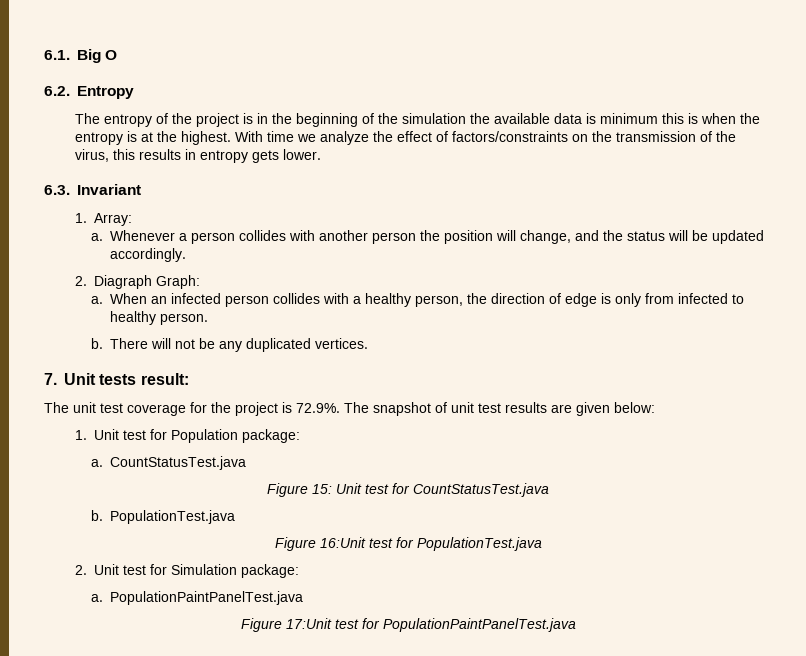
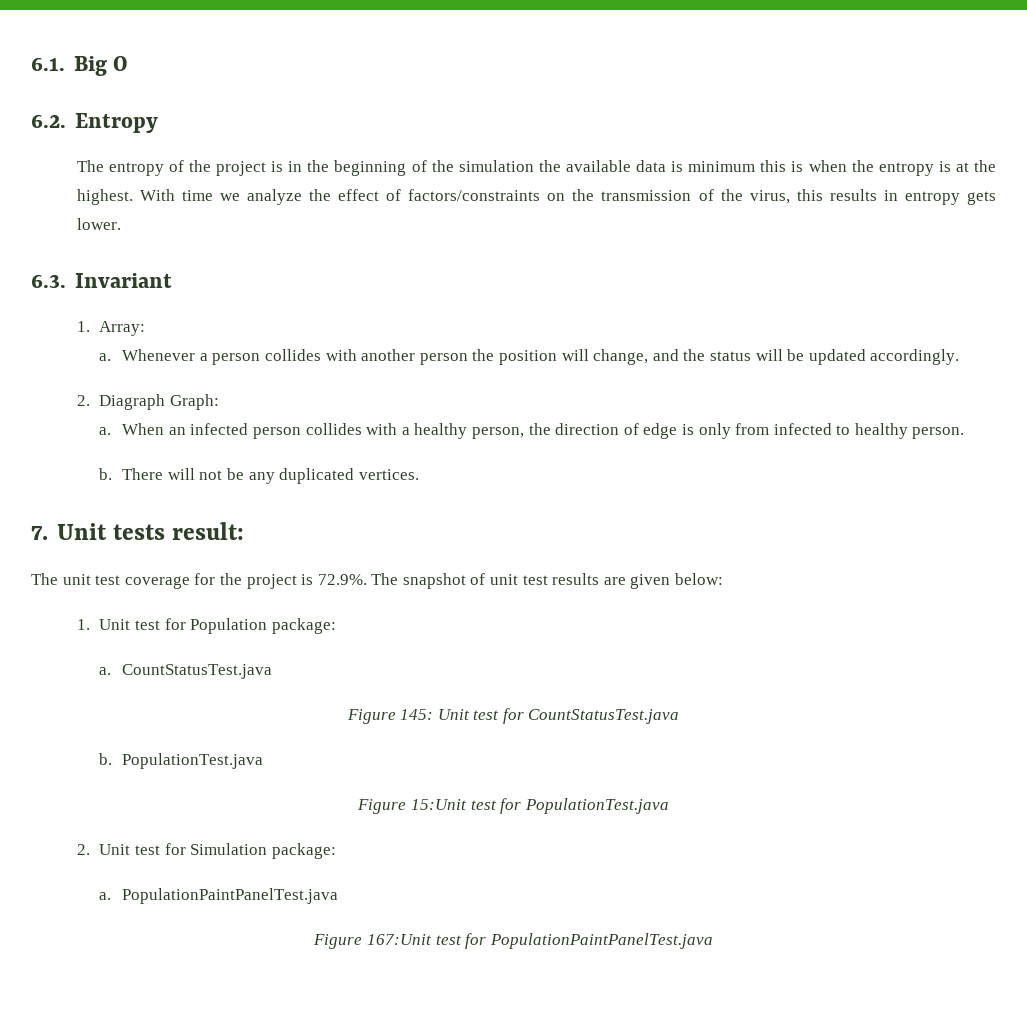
- Figure 15: Unit test for CountStatusTest.java
+ Figure 145: Unit test for CountStatusTest.java
- Figure 16:Unit test for PopulationTest.java
+ Figure 15:Unit test for PopulationTest.java
- Figure 17:Unit test for PopulationPaintPanelTest.java
+ Figure 167:Unit test for PopulationPaintPanelTest.java

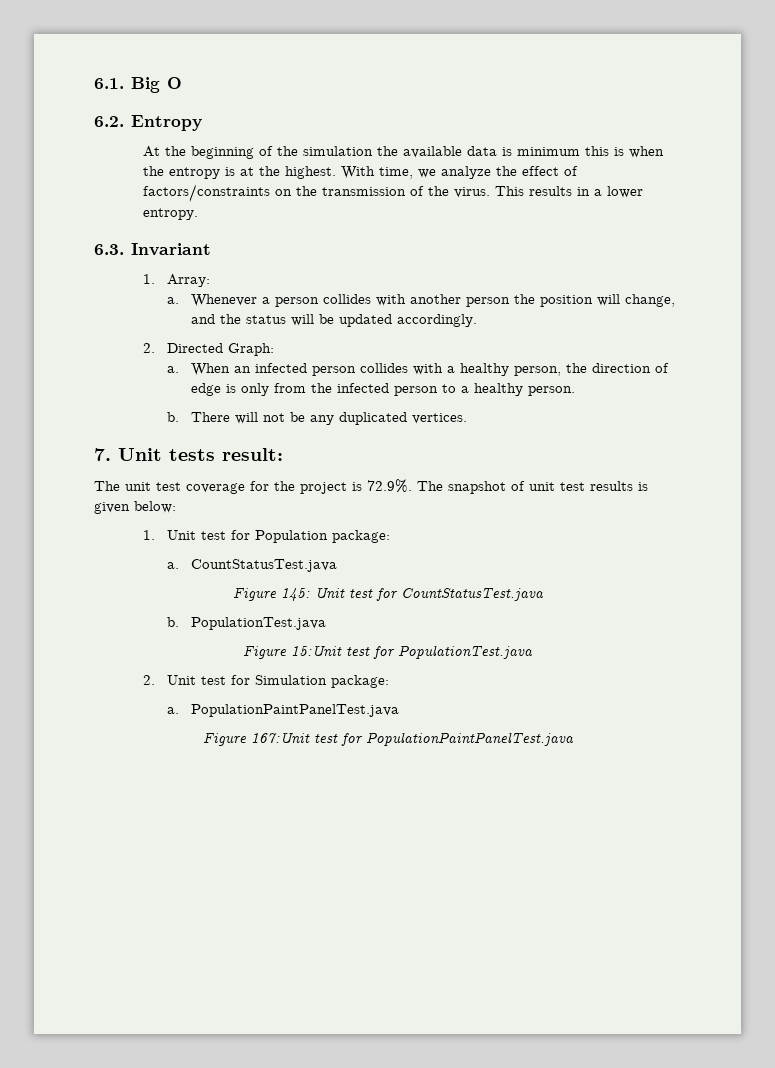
- The entropy of the project is in the beginning of the simulation the available data is minimum this is when the entropy is at the highest.
+ At the beginning of the simulation the available data is minimum this is when the entropy is at the highest.
- With time we analyze the effect of factors/constraints on the transmission of the virus, this results in entropy gets lower.
+ With time, we analyze the effect of factors/constraints on the transmission of the virus. This results in a lower entropy.
- 2. Diagraph Graph:
+ 2. Directed Graph:
- When an infected person collides with a healthy person, the direction of edge is only from infected to healthy person.
+ When an infected person collides with a healthy person, the direction of edge is only from the infected person to a healthy person.
- The unit test coverage for the project is 72.9%. The snapshot of unit test results are given below:
+ The unit test coverage for the project is 72.9%. The snapshot of unit test results is given below:

